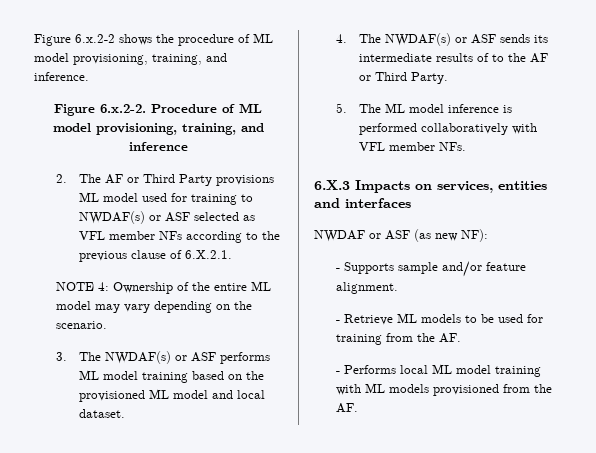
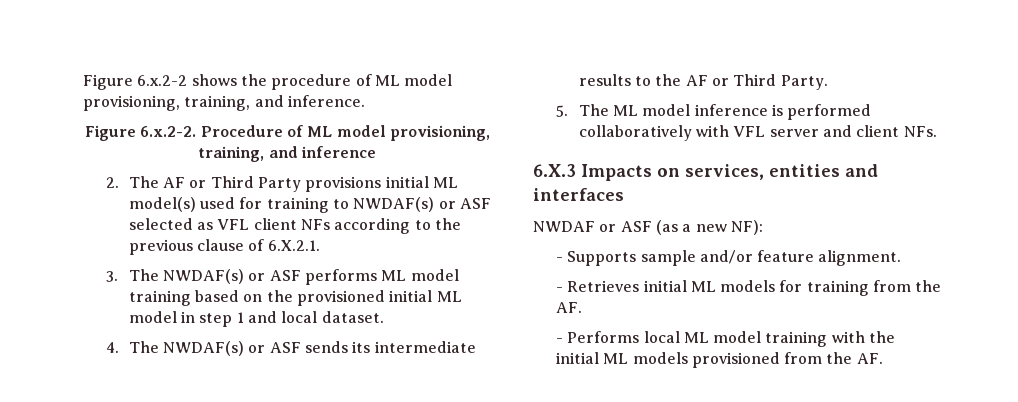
- 2. The AF or Third Party provisions ML model used for training to NWDAF(s) or ASF selected as VFL member NFs according to the previous clause of 6.X.2.1.
+ 2. The AF or Third Party provisions initial ML model(s) used for training to NWDAF(s) or ASF selected as VFL client NFs according to the previous clause of 6.X.2.1.
- NOTE 4: Ownership of the entire ML model may vary depending on the scenario.
- 3. The NWDAF(s) or ASF performs ML model training based on the provisioned ML model and local dataset.
+ 3. The NWDAF(s) or ASF performs ML model training based on the provisioned initial ML model in step 1 and local dataset.
- 4. The NWDAF(s) or ASF sends its intermediate results of to the AF or Third Party.
+ 4. The NWDAF(s) or ASF sends its intermediate results to the AF or Third Party.
- 5. The ML model inference is performed collaboratively with VFL member NFs.
+ 5. The ML model inference is performed collaboratively with VFL server and client NFs.
- NWDAF or ASF (as new NF):
+ NWDAF or ASF (as a new NF):
- - Retrieve ML models to be used for training from the AF.
+ - Retrieves initial ML models for training from the AF.
- - Performs local ML model training with ML models provisioned from the AF.
+ - Performs local ML model training with the initial ML models provisioned from the AF.

